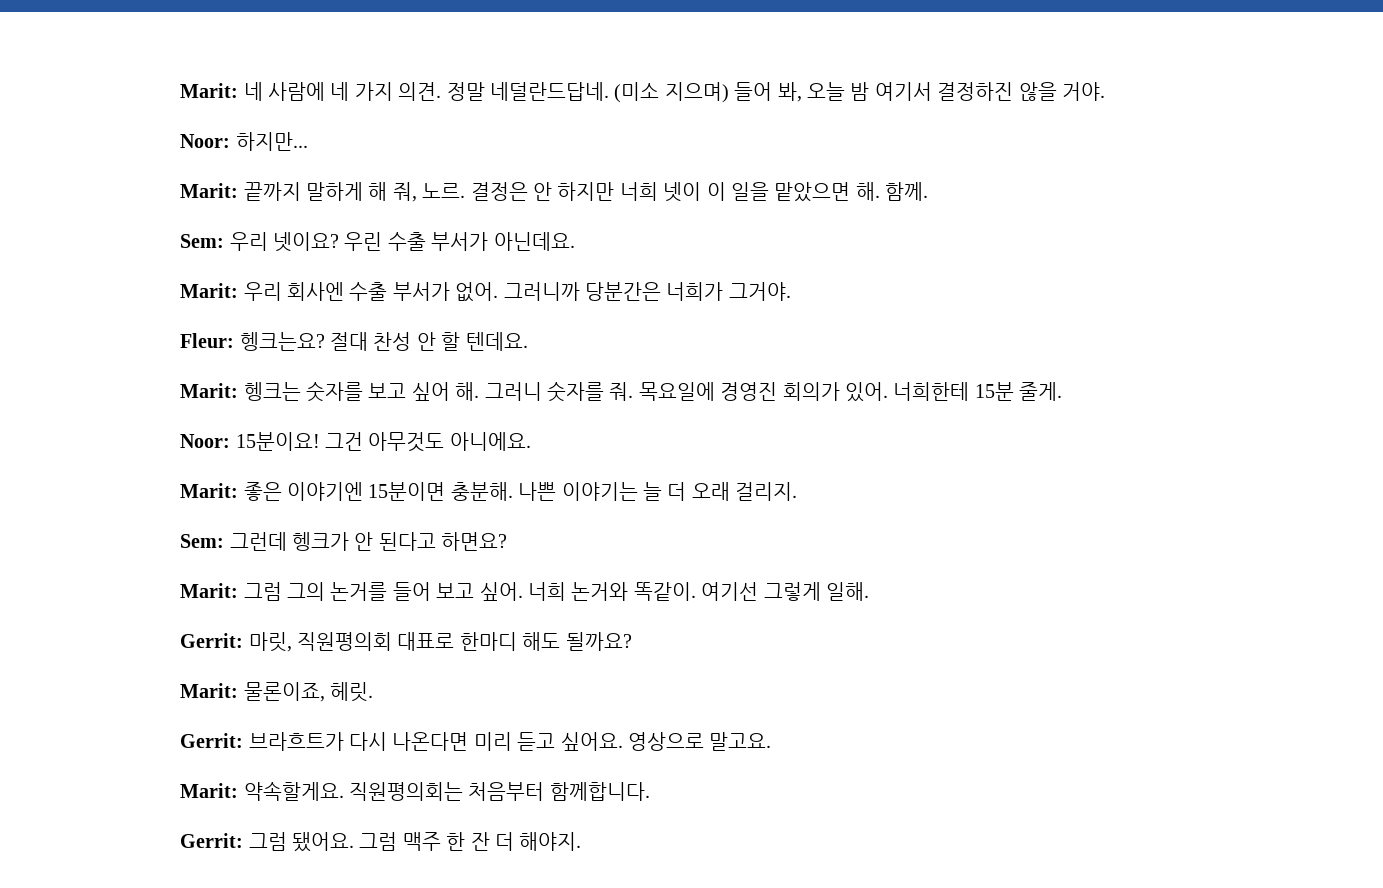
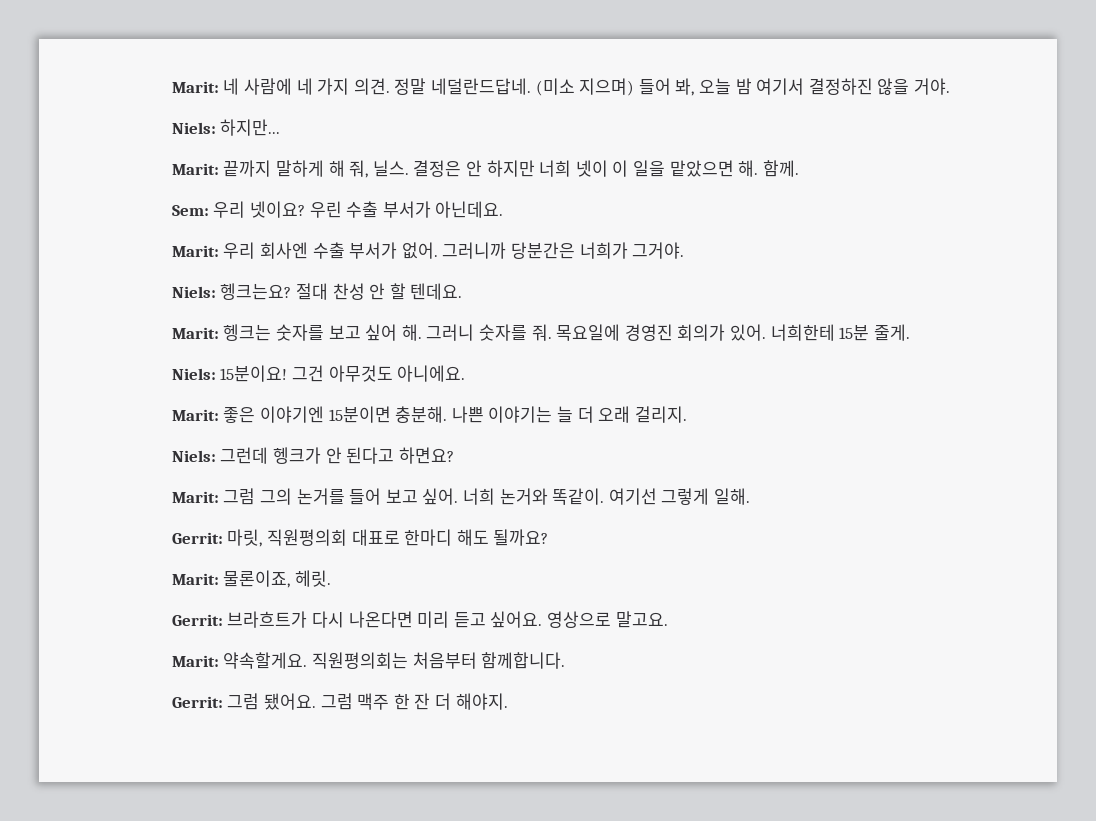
- Noor: 하지만...
+ Niels: 하지만...
- Marit: 끝까지 말하게 해 줘, 노르.
+ Marit: 끝까지 말하게 해 줘, 닐스.
- Fleur: 헹크는요?
+ Niels: 헹크는요?
- Noor: 15분이요!
+ Niels: 15분이요!
- Sem: 그런데 헹크가 안 된다고 하면요?
+ Niels: 그런데 헹크가 안 된다고 하면요?

